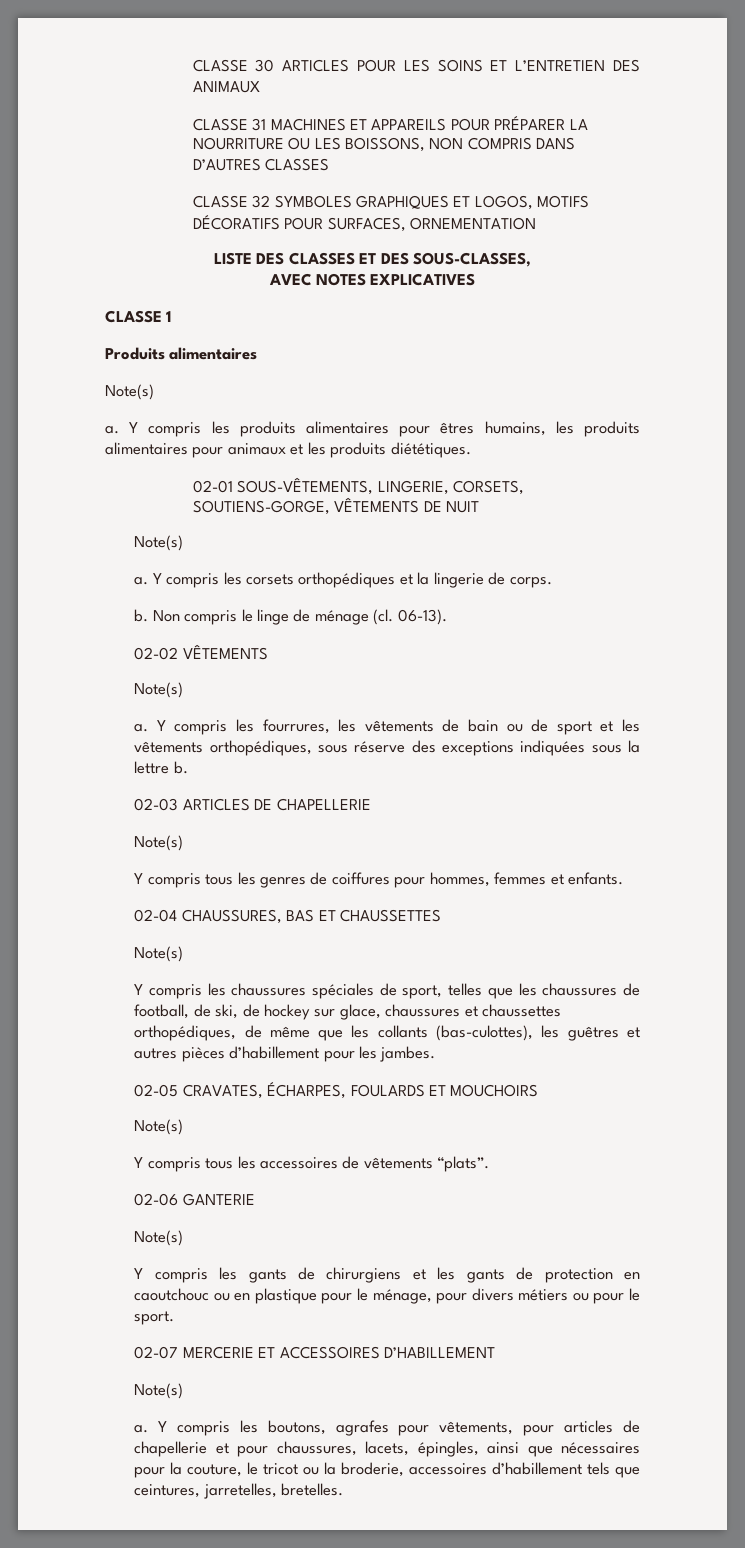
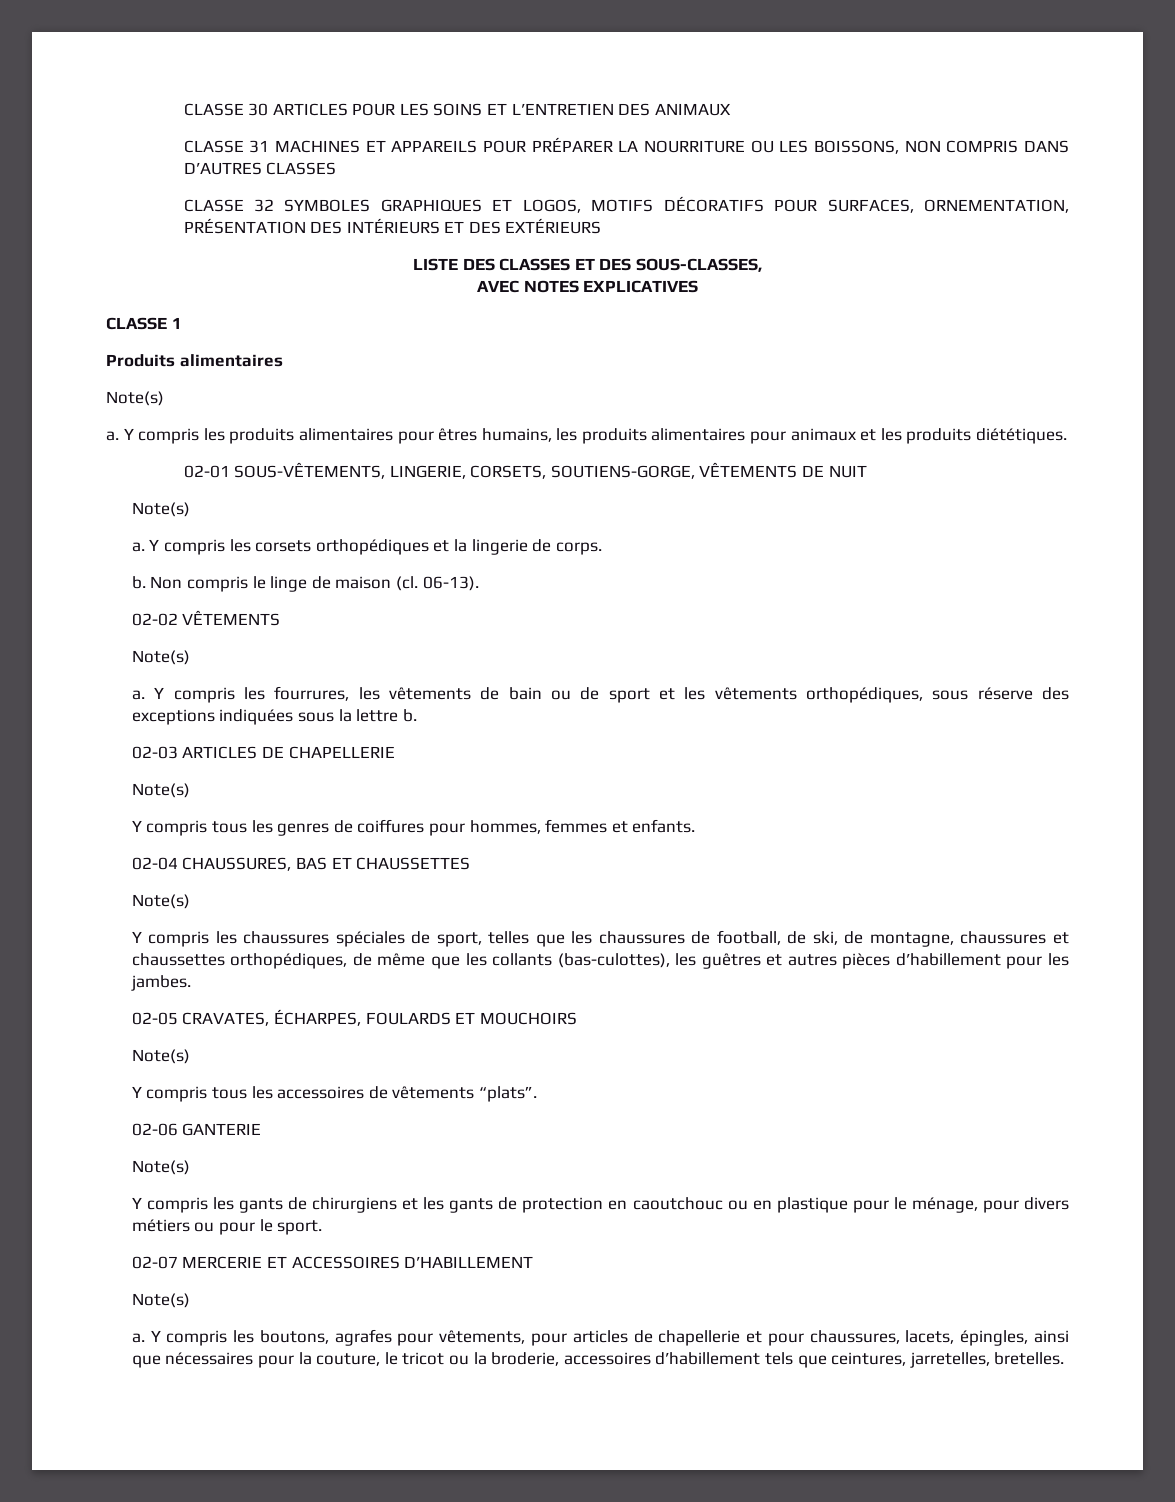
- CLASSE 32 SYMBOLES GRAPHIQUES ET LOGOS, MOTIFS DÉCORATIFS POUR SURFACES, ORNEMENTATION
+ CLASSE 32 SYMBOLES GRAPHIQUES ET LOGOS, MOTIFS DÉCORATIFS POUR SURFACES, ORNEMENTATION, PRÉSENTATION DES INTÉRIEURS ET DES EXTÉRIEURS
- Non compris le linge de ménage (cl.
+ Non compris le linge de maison (cl.
- Y compris les chaussures spéciales de sport, telles que les chaussures de football, de ski, de hockey sur glace, chaussures et chaussettes orthopédiques, de même que les collants (bas-culottes), les guêtres et autres pièces d’habillement pour les jambes.
+ Y compris les chaussures spéciales de sport, telles que les chaussures de football, de ski, de montagne, chaussures et chaussettes orthopédiques, de même que les collants (bas-culottes), les guêtres et autres pièces d’habillement pour les jambes.

